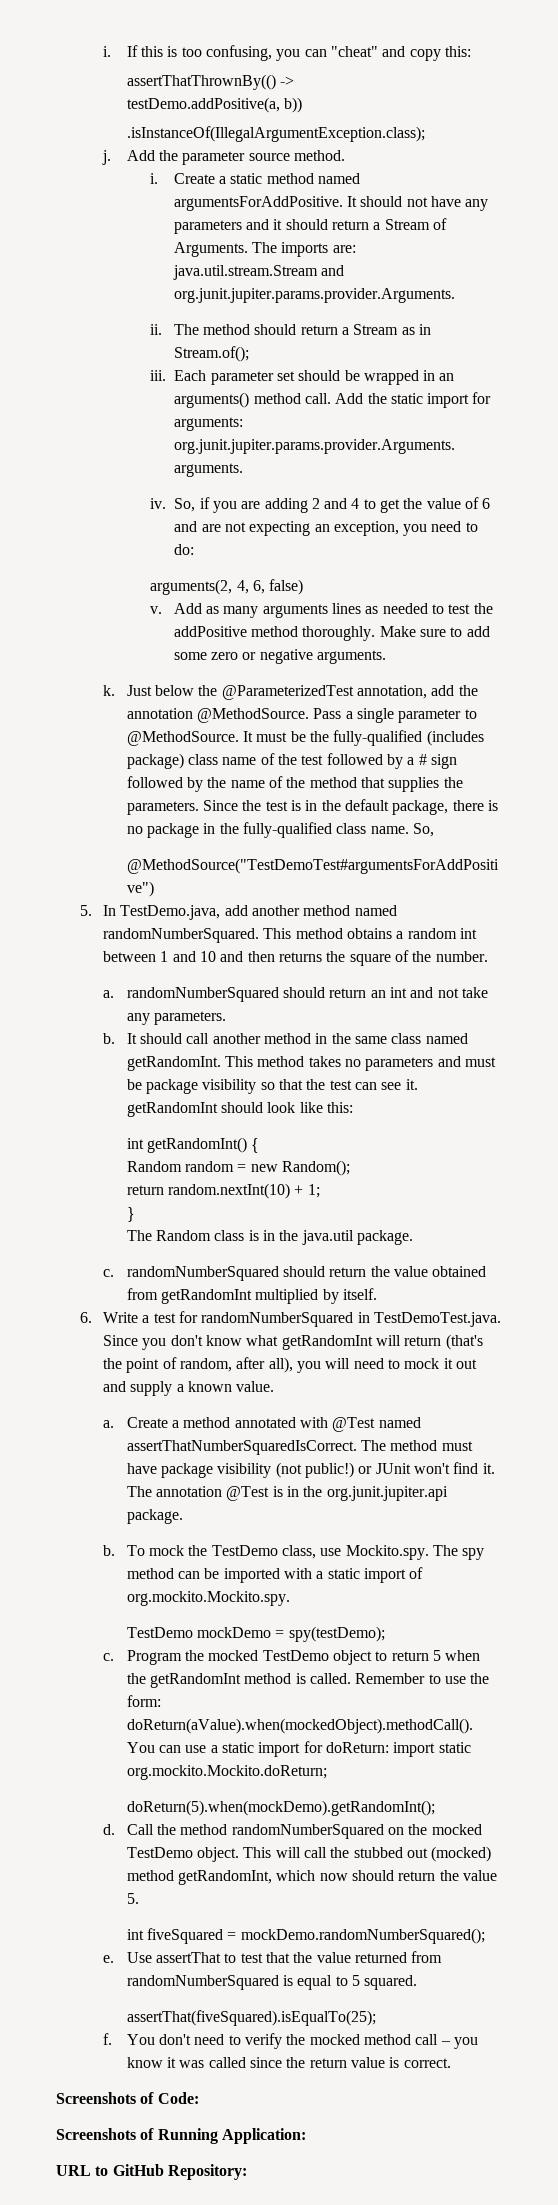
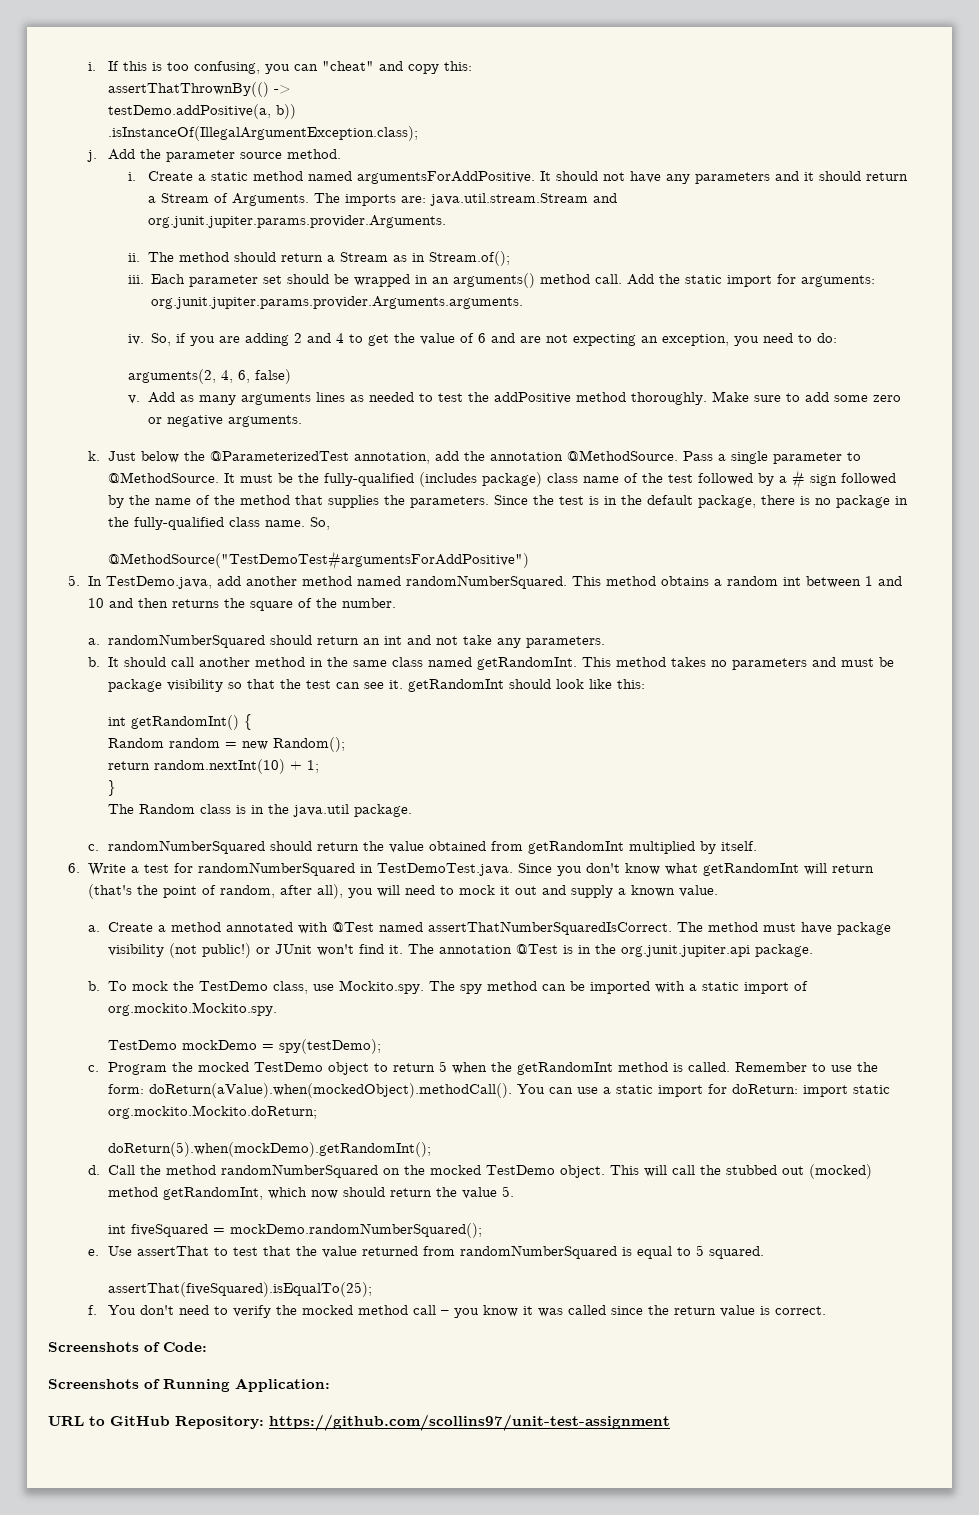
- URL to GitHub Repository:
+ URL to GitHub Repository: https://github.com/scollins97/unit-test-assignment

